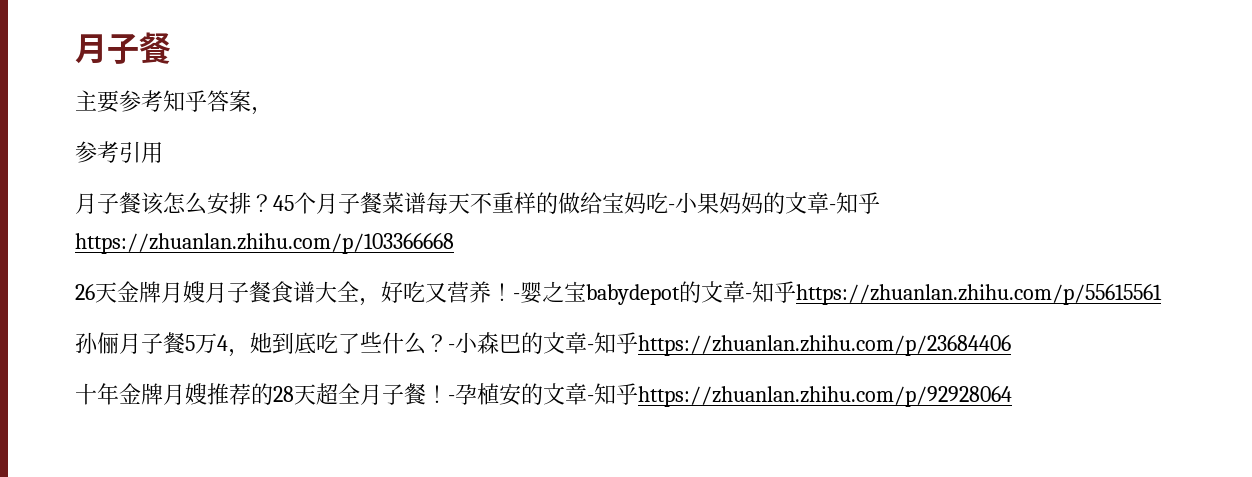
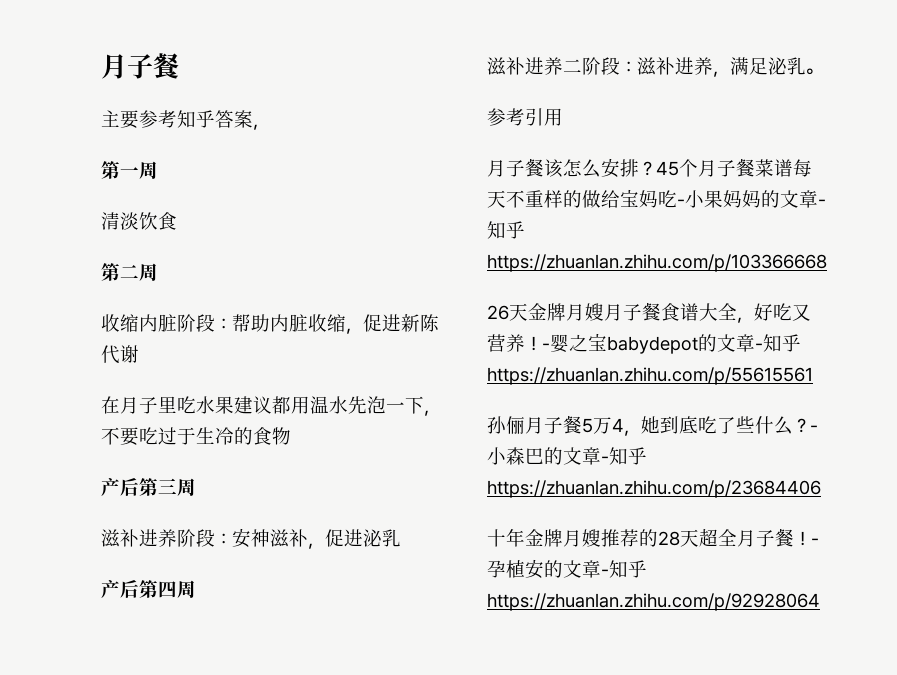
+ 第一周
+ 清淡饮食
+ 第二周
+ 收缩内脏阶段：帮助内脏收缩，促进新陈代谢
+ 在月子里吃水果建议都用温水先泡一下，不要吃过于生冷的食物
+ 产后第三周
+ 滋补进养阶段：安神滋补，促进泌乳
+ 产后第四周
+ 滋补进养二阶段：滋补进养，满足泌乳。

